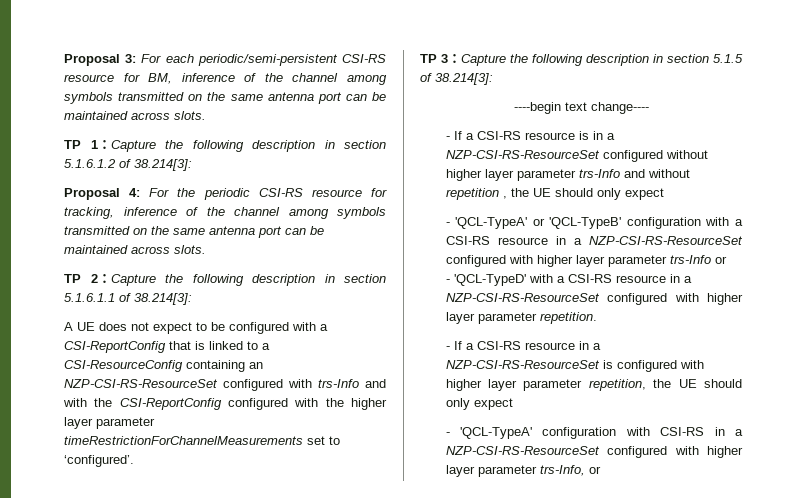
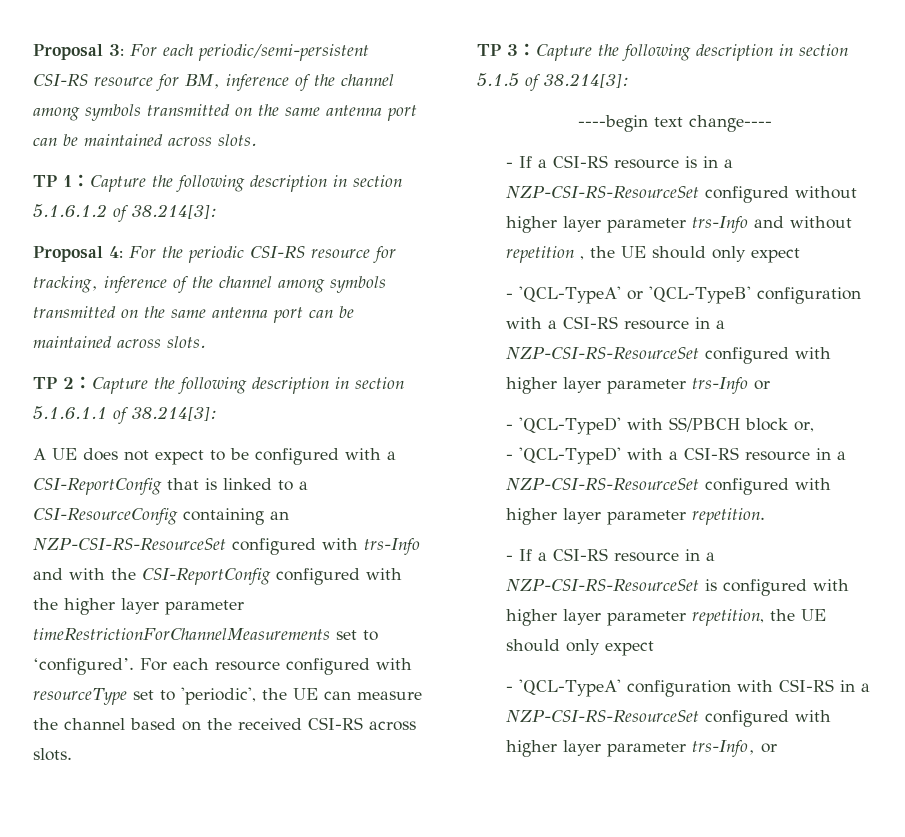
+ For each resource configured with resourceType set to 'periodic', the UE can measure the channel based on the received CSI-RS across slots.
+ - 'QCL-TypeD' with SS/PBCH block or,

